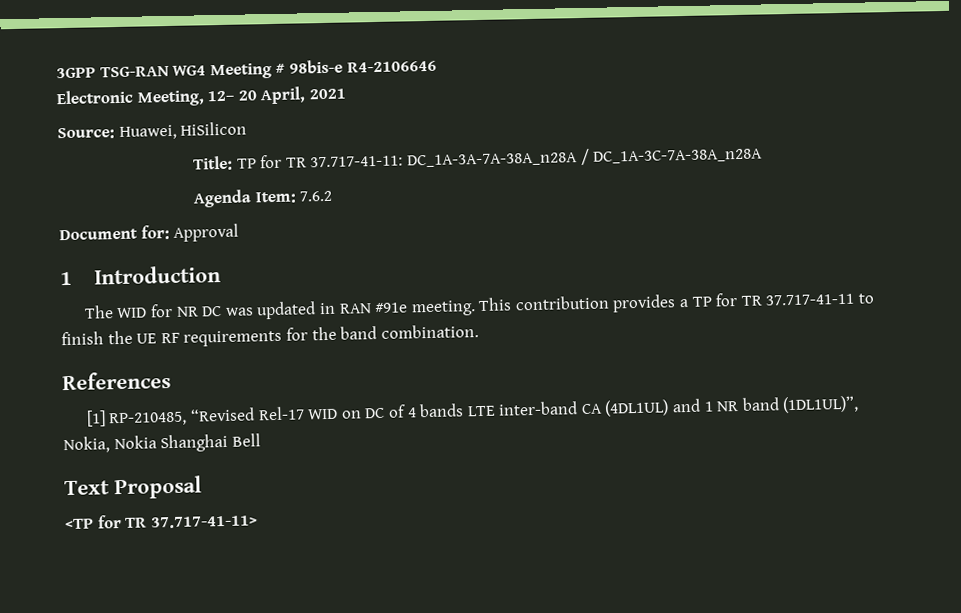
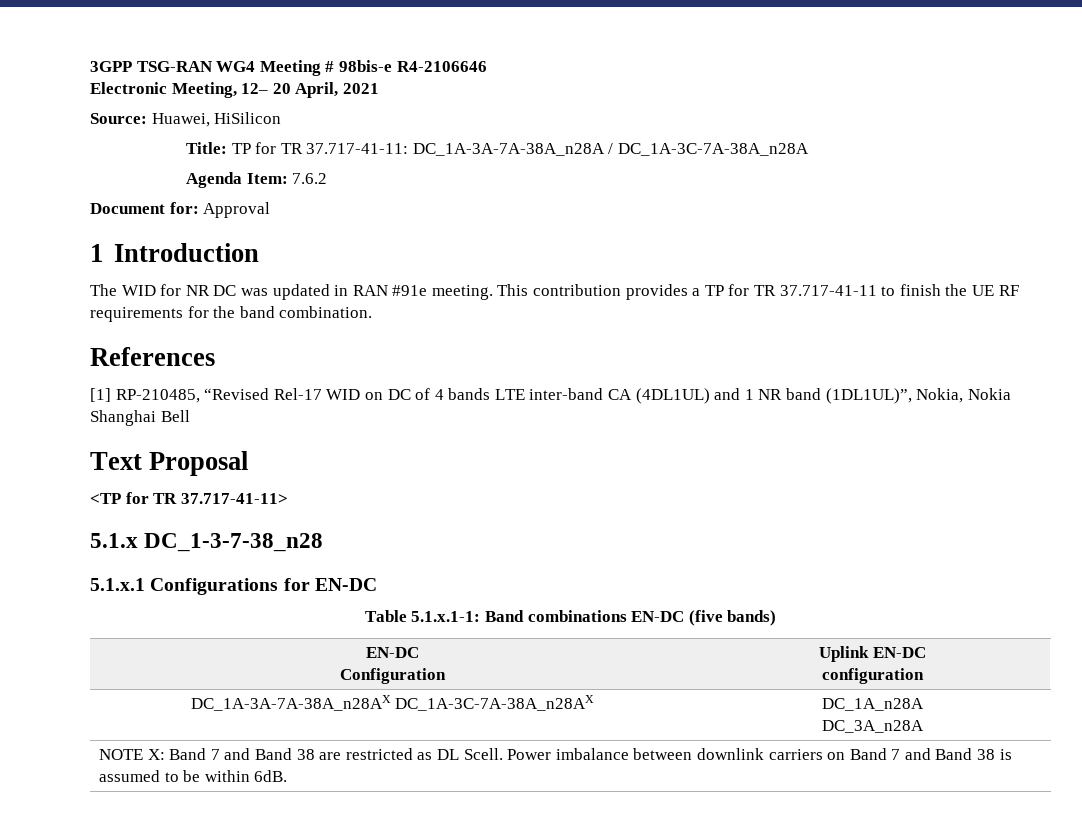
+ 5.1.x DC_1-3-7-38_n28
+ 5.1.x.1 Configurations for EN-DC
+ Table 5.1.x.1-1: Band combinations EN-DC (five bands)
+ EN-DC
+ Configuration | Uplink EN-DC
+ configuration
+ DC_1A-3A-7A-38A_n28AX DC_1A-3C-7A-38A_n28AX | DC_1A_n28A
+ DC_3A_n28A
+ NOTE X: Band 7 and Band 38 are restricted as DL Scell. Power imbalance between downlink carriers on Band 7 and Band 38 is assumed to be within 6dB.

